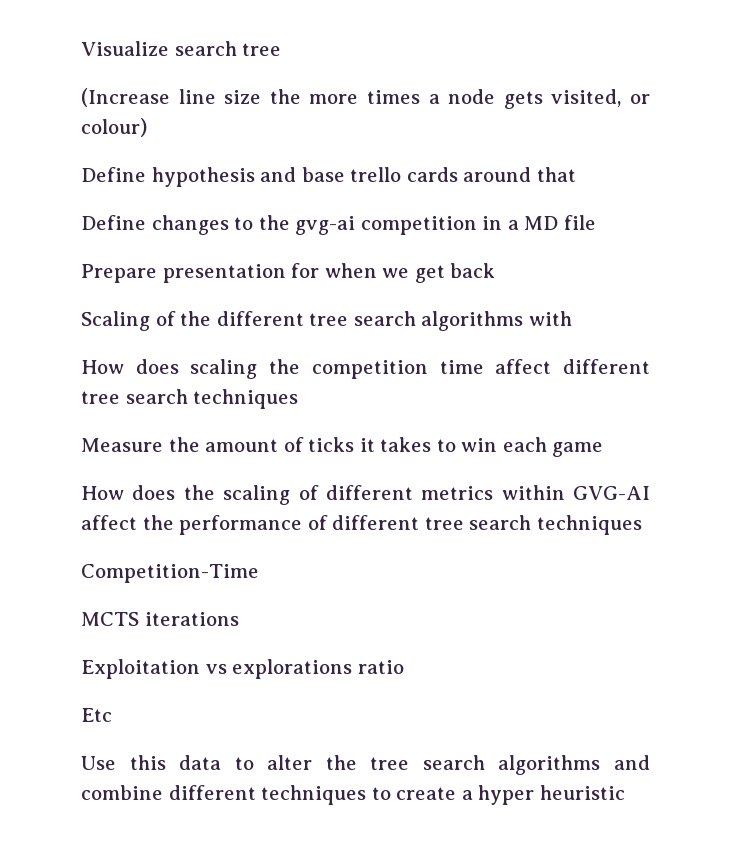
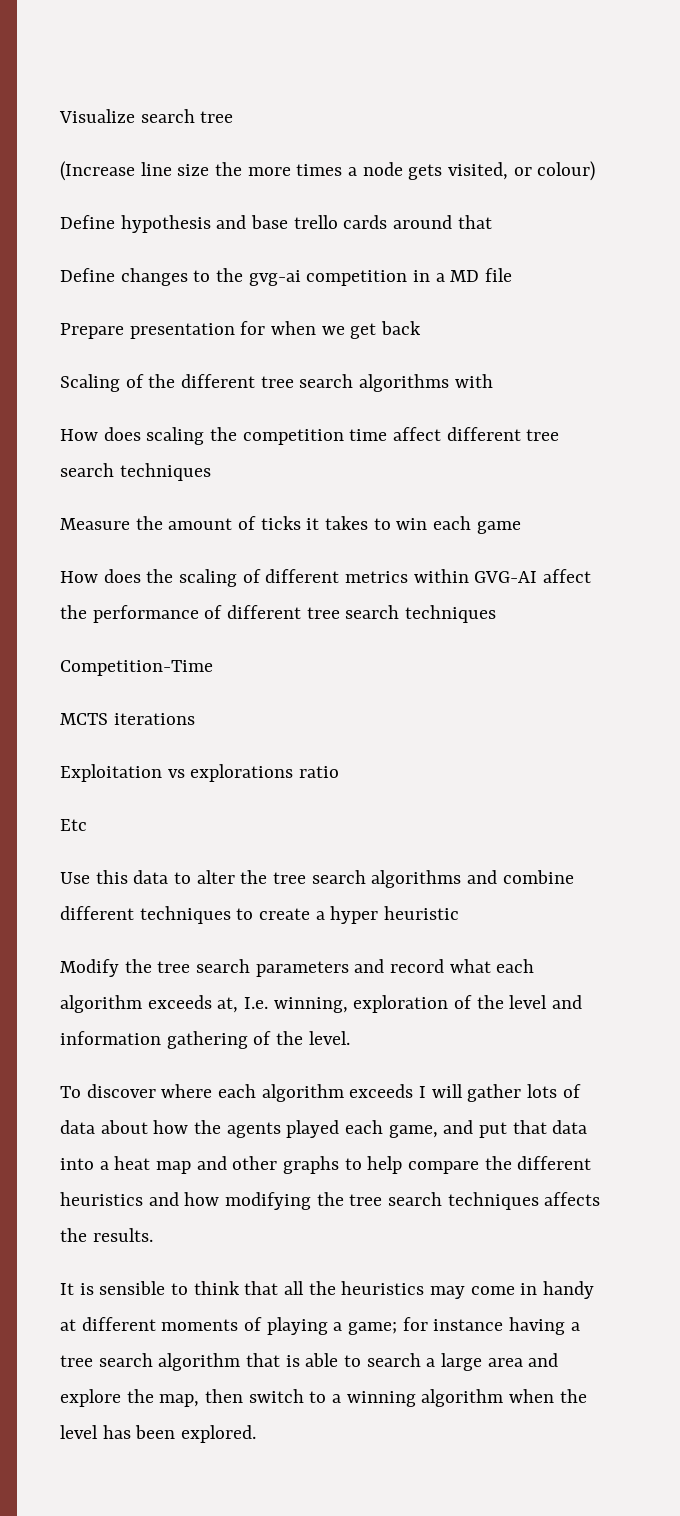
+ Modify the tree search parameters and record what each algorithm exceeds at, I.e. winning, exploration of the level and information gathering of the level.
+ To discover where each algorithm exceeds I will gather lots of data about how the agents played each game, and put that data into a heat map and other graphs to help compare the different heuristics and how modifying the tree search techniques affects the results.
+ It is sensible to think that all the heuristics may come in handy at different moments of playing a game; for instance having a tree search algorithm that is able to search a large area and explore the map, then switch to a winning algorithm when the level has been explored.

